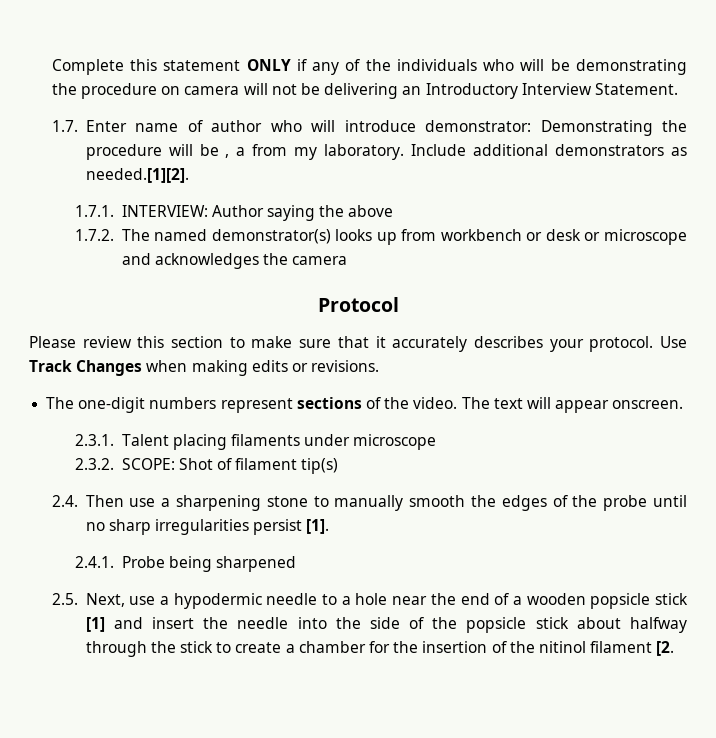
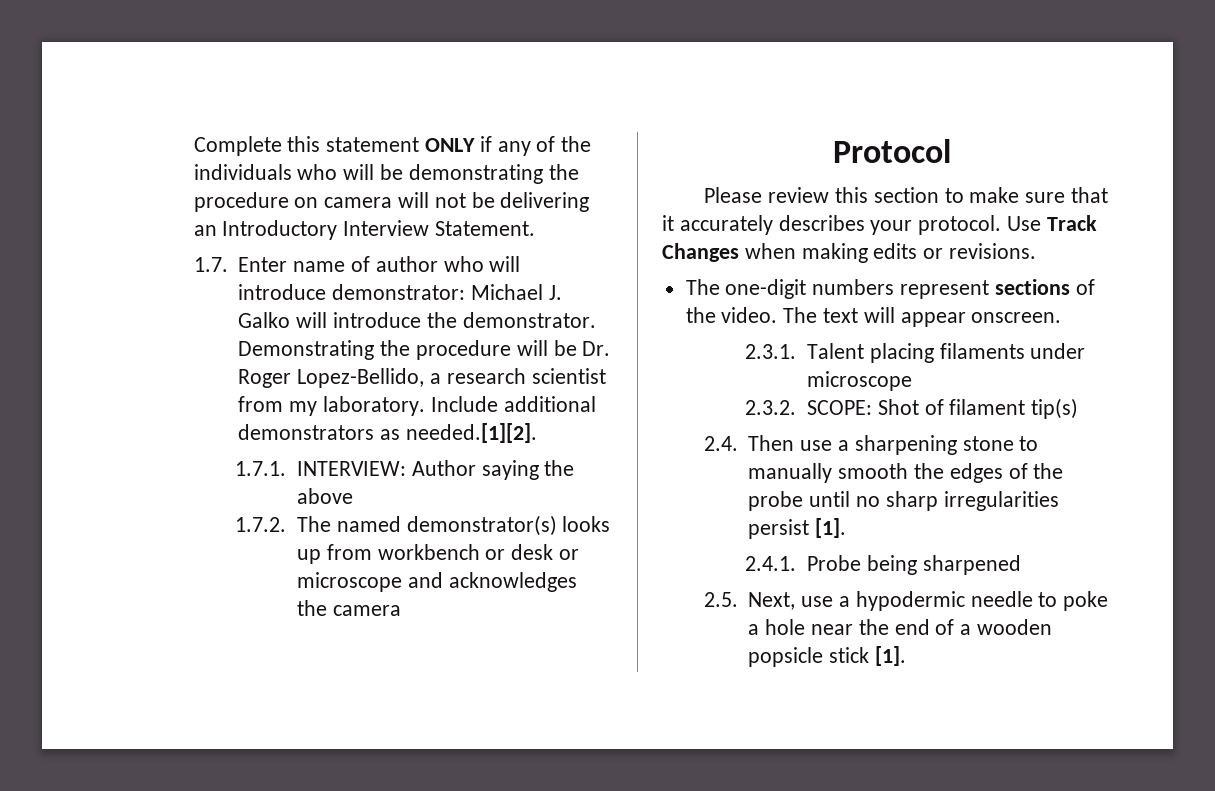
- 1.7. Enter name of author who will introduce demonstrator: Demonstrating the procedure will be , a from my laboratory.
+ 1.7. Enter name of author who will introduce demonstrator: Michael J. Galko will introduce the demonstrator. Demonstrating the procedure will be Dr. Roger Lopez-Bellido, a research scientist from my laboratory.
- 2.5. Next, use a hypodermic needle to a hole near the end of a wooden popsicle stick [1] and insert the needle into the side of the popsicle stick about halfway through the stick to create a chamber for the insertion of the nitinol filament [2.
+ 2.5. Next, use a hypodermic needle to poke a hole near the end of a wooden popsicle stick [1].

